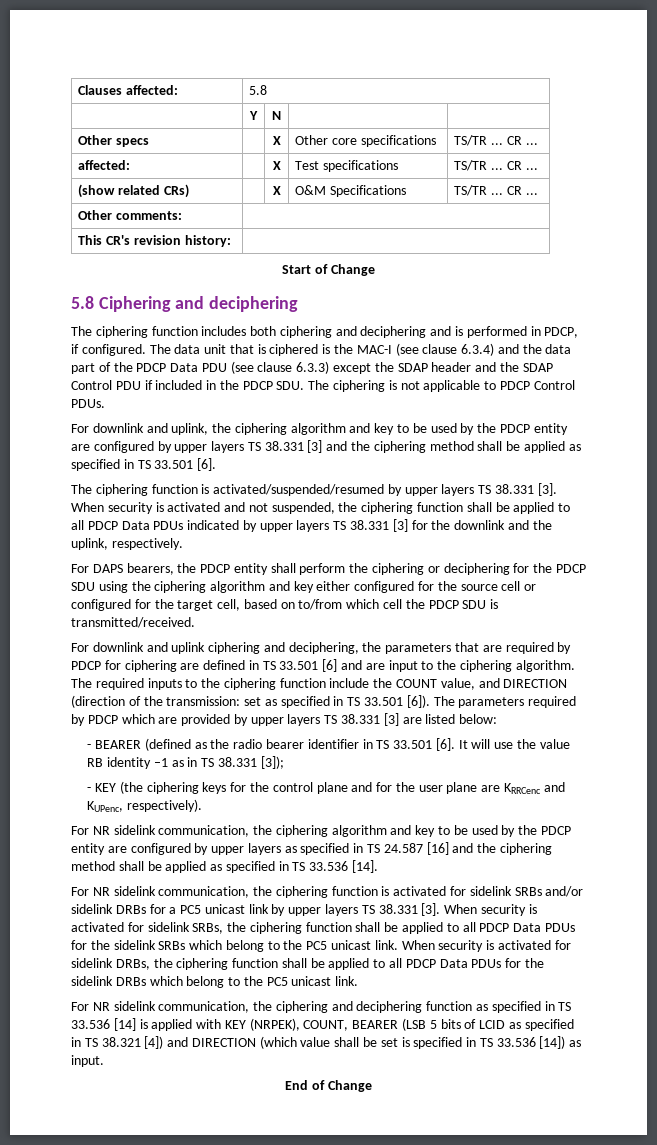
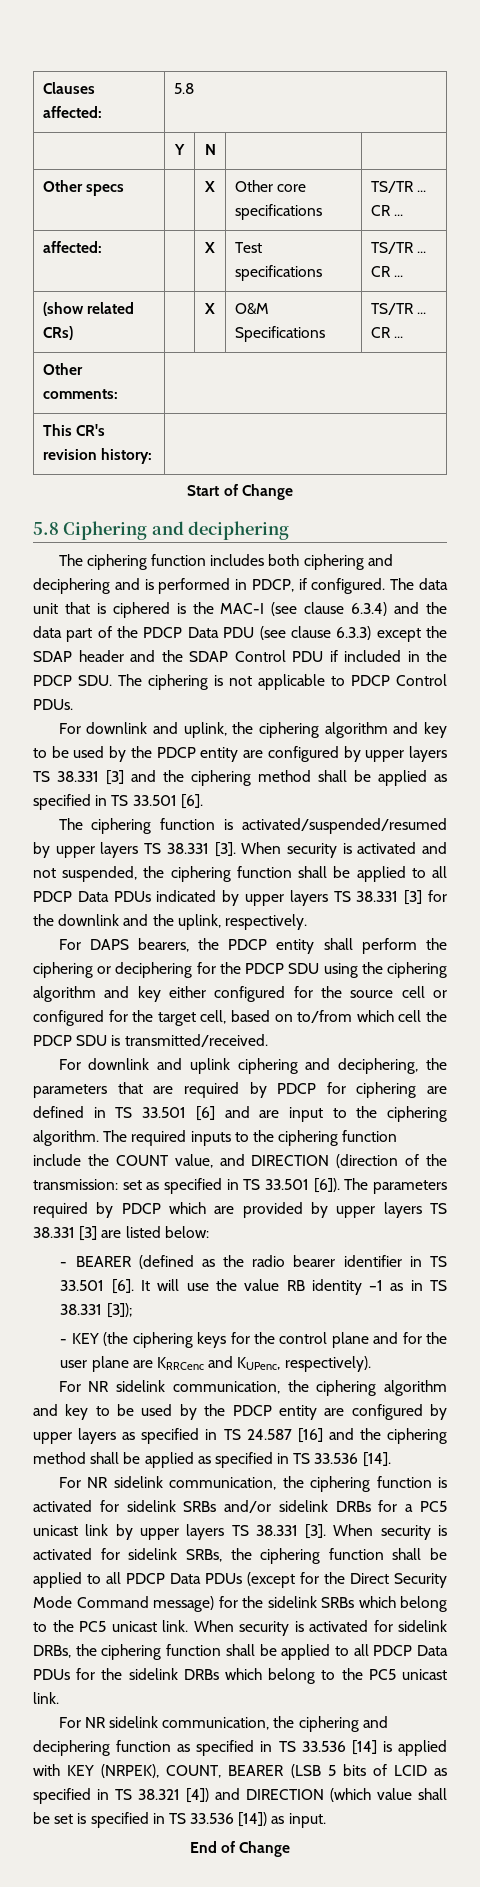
- When security is activated for sidelink SRBs, the ciphering function shall be applied to all PDCP Data PDUs for the sidelink SRBs which belong to the PC5 unicast link.
+ When security is activated for sidelink SRBs, the ciphering function shall be applied to all PDCP Data PDUs (except for the Direct Security Mode Command message) for the sidelink SRBs which belong to the PC5 unicast link.

